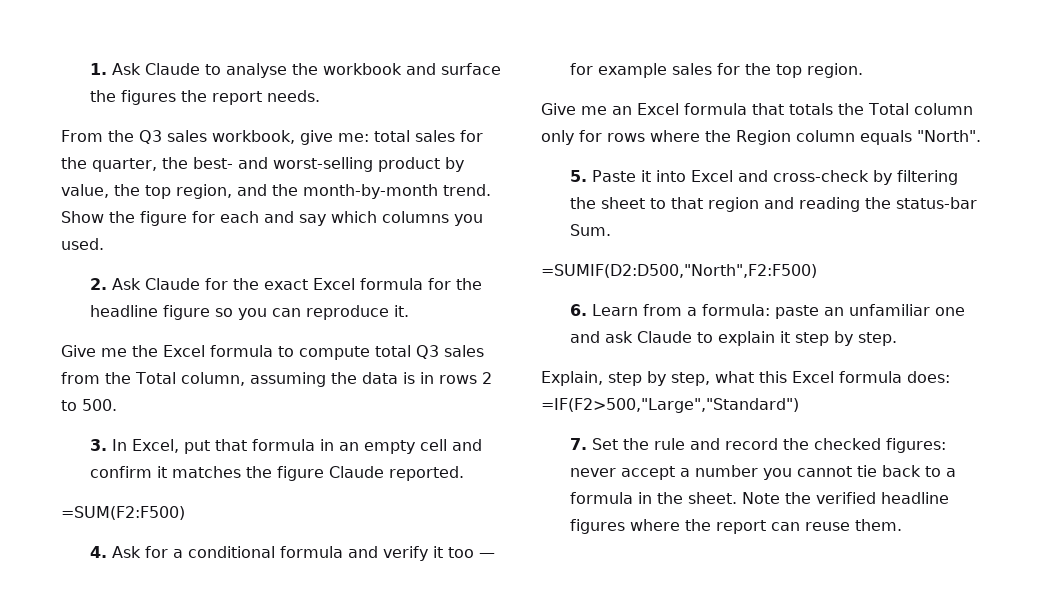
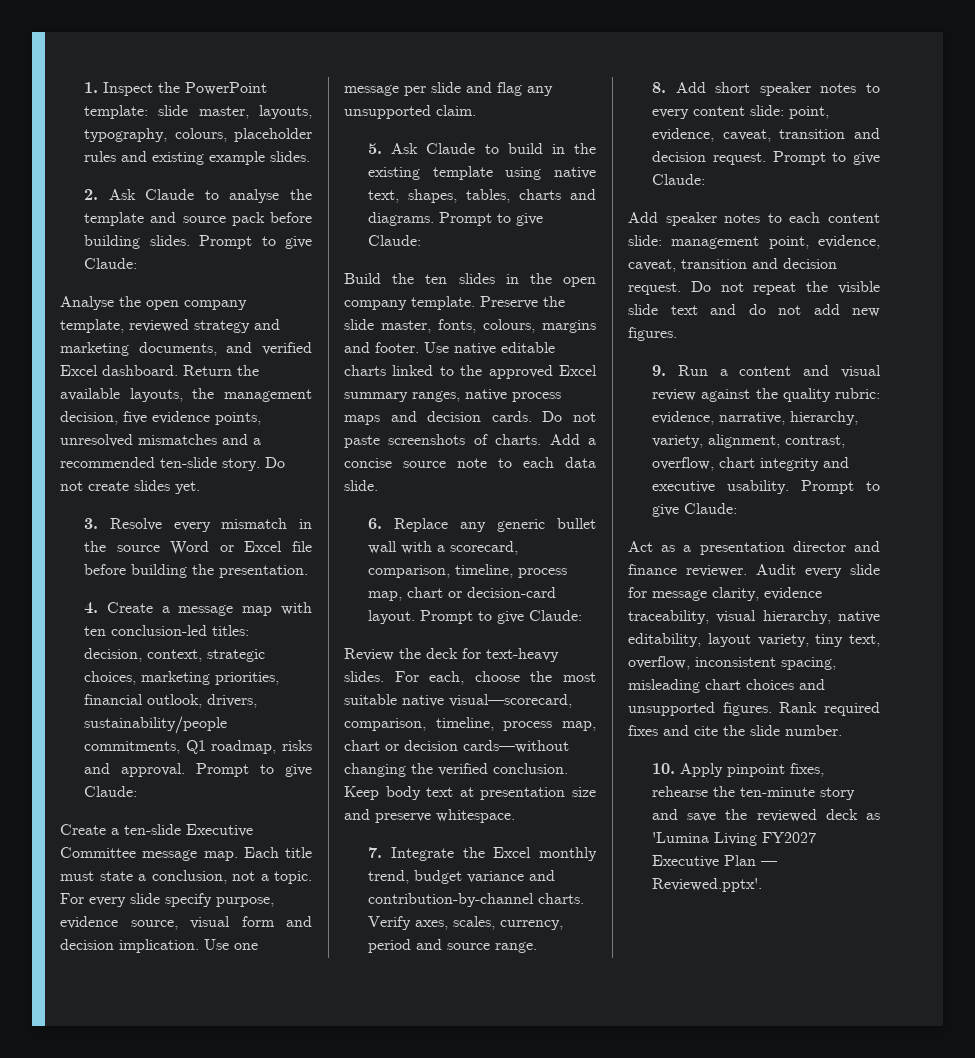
- 1. Ask Claude to analyse the workbook and surface the figures the report needs.
- From the Q3 sales workbook, give me: total sales for the quarter, the best- and worst-selling product by value, the top region, and the month-by-month trend. Show the figure for each and say which columns you used.
- 2. Ask Claude for the exact Excel formula for the headline figure so you can reproduce it.
- Give me the Excel formula to compute total Q3 sales from the Total column, assuming the data is in rows 2 to 500.
- 3. In Excel, put that formula in an empty cell and confirm it matches the figure Claude reported.
- =SUM(F2:F500)
- 4. Ask for a conditional formula and verify it too — for example sales for the top region.
- Give me an Excel formula that totals the Total column only for rows where the Region column equals "North".
- 5. Paste it into Excel and cross-check by filtering the sheet to that region and reading the status-bar Sum.
- =SUMIF(D2:D500,"North",F2:F500)
- 6. Learn from a formula: paste an unfamiliar one and ask Claude to explain it step by step.
- Explain, step by step, what this Excel formula does: =IF(F2>500,"Large","Standard")
- 7. Set the rule and record the checked figures: never accept a number you cannot tie back to a formula in the sheet. Note the verified headline figures where the report can reuse them.
+ 1. Inspect the PowerPoint template: slide master, layouts, typography, colours, placeholder rules and existing example slides.
+ 2. Ask Claude to analyse the template and source pack before building slides. Prompt to give Claude:
+ Analyse the open company template, reviewed strategy and marketing documents, and verified Excel dashboard. Return the available layouts, the management decision, five evidence points, unresolved mismatches and a recommended ten-slide story. Do not create slides yet.
+ 3. Resolve every mismatch in the source Word or Excel file before building the presentation.
+ 4. Create a message map with ten conclusion-led titles: decision, context, strategic choices, marketing priorities, financial outlook, drivers, sustainability/people commitments, Q1 roadmap, risks and approval. Prompt to give Claude:
+ Create a ten-slide Executive Committee message map. Each title must state a conclusion, not a topic. For every slide specify purpose, evidence source, visual form and decision implication. Use one message per slide and flag any unsupported claim.
+ 5. Ask Claude to build in the existing template using native text, shapes, tables, charts and diagrams. Prompt to give Claude:
+ Build the ten slides in the open company template. Preserve the slide master, fonts, colours, margins and footer. Use native editable charts linked to the approved Excel summary ranges, native process maps and decision cards. Do not paste screenshots of charts. Add a concise source note to each data slide.
+ 6. Replace any generic bullet wall with a scorecard, comparison, timeline, process map, chart or decision-card layout. Prompt to give Claude:
+ Review the deck for text-heavy slides. For each, choose the most suitable native visual—scorecard, comparison, timeline, process map, chart or decision cards—without changing the verified conclusion. Keep body text at presentation size and preserve whitespace.
+ 7. Integrate the Excel monthly trend, budget variance and contribution-by-channel charts. Verify axes, scales, currency, period and source range.
+ 8. Add short speaker notes to every content slide: point, evidence, caveat, transition and decision request. Prompt to give Claude:
+ Add speaker notes to each content slide: management point, evidence, caveat, transition and decision request. Do not repeat the visible slide text and do not add new figures.
+ 9. Run a content and visual review against the quality rubric: evidence, narrative, hierarchy, variety, alignment, contrast, overflow, chart integrity and executive usability. Prompt to give Claude:
+ Act as a presentation director and finance reviewer. Audit every slide for message clarity, evidence traceability, visual hierarchy, native editability, layout variety, tiny text, overflow, inconsistent spacing, misleading chart choices and unsupported figures. Rank required fixes and cite the slide number.
+ 10. Apply pinpoint fixes, rehearse the ten-minute story and save the reviewed deck as 'Lumina Living FY2027 Executive Plan — Reviewed.pptx'.

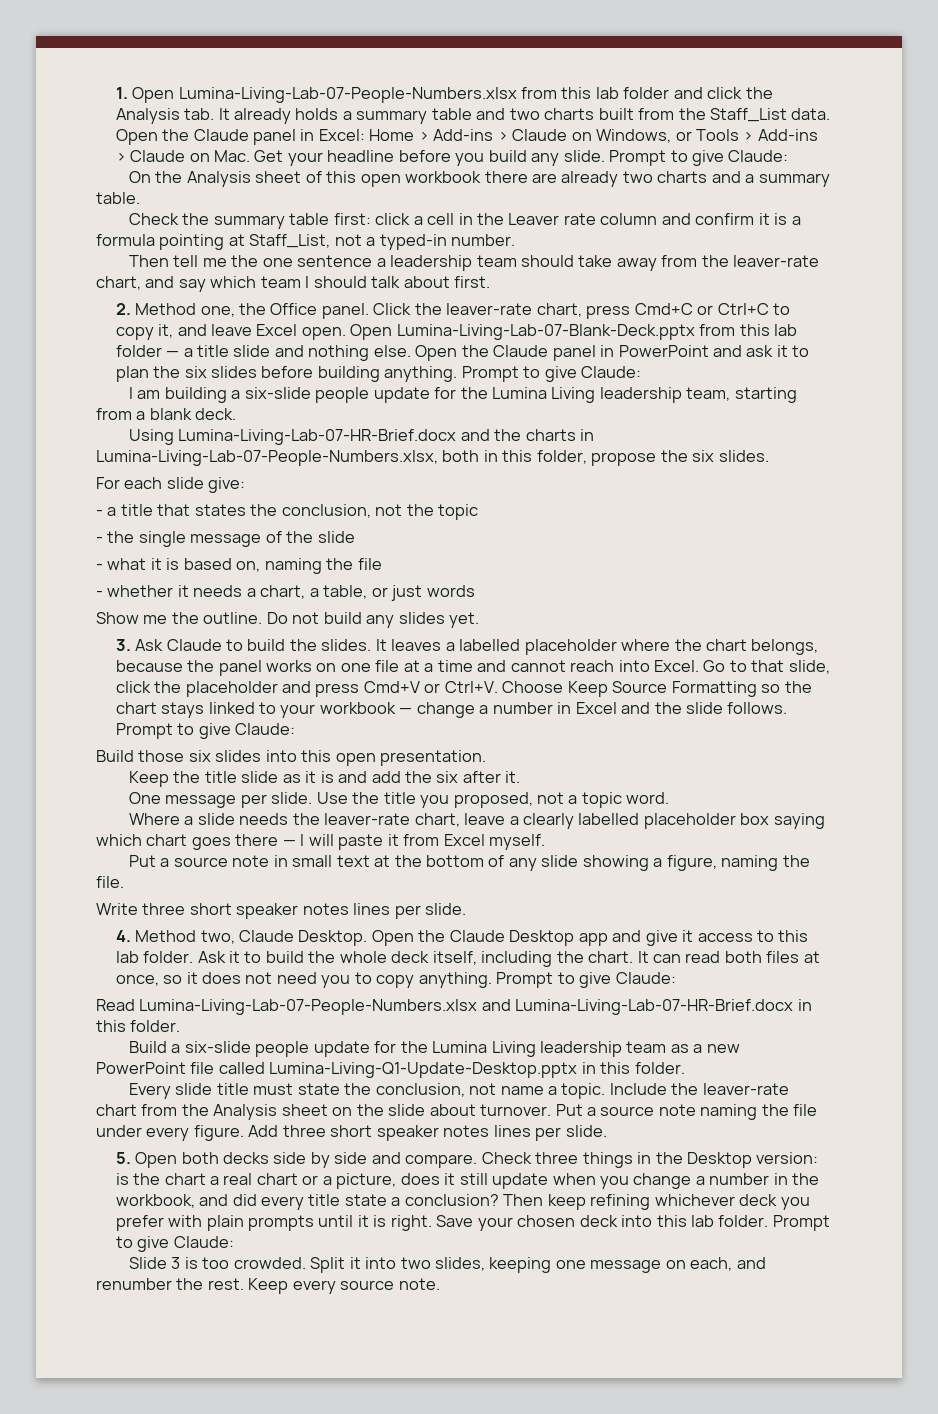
- 1. Inspect the PowerPoint template: slide master, layouts, typography, colours, placeholder rules and existing example slides.
- 2. Ask Claude to analyse the template and source pack before building slides. Prompt to give Claude:
- Analyse the open company template, reviewed strategy and marketing documents, and verified Excel dashboard. Return the available layouts, the management decision, five evidence points, unresolved mismatches and a recommended ten-slide story. Do not create slides yet.
- 3. Resolve every mismatch in the source Word or Excel file before building the presentation.
- 4. Create a message map with ten conclusion-led titles: decision, context, strategic choices, marketing priorities, financial outlook, drivers, sustainability/people commitments, Q1 roadmap, risks and approval. Prompt to give Claude:
- Create a ten-slide Executive Committee message map. Each title must state a conclusion, not a topic. For every slide specify purpose, evidence source, visual form and decision implication. Use one message per slide and flag any unsupported claim.
- 5. Ask Claude to build in the existing template using native text, shapes, tables, charts and diagrams.
+ 1. Open Lumina-Living-Lab-07-People-Numbers.xlsx from this lab folder and click the Analysis tab. It already holds a summary table and two charts built from the Staff_List data. Open the Claude panel in Excel: Home > Add-ins > Claude on Windows, or Tools > Add-ins > Claude on Mac. Get your headline before you build any slide. Prompt to give Claude:
+ On the Analysis sheet of this open workbook there are already two charts and a summary table.
+ Check the summary table first: click a cell in the Leaver rate column and confirm it is a formula pointing at Staff_List, not a typed-in number.
+ Then tell me the one sentence a leadership team should take away from the leaver-rate chart, and say which team I should talk about first.
+ 2. Method one, the Office panel. Click the leaver-rate chart, press Cmd+C or Ctrl+C to copy it, and leave Excel open. Open Lumina-Living-Lab-07-Blank-Deck.pptx from this lab folder — a title slide and nothing else. Open the Claude panel in PowerPoint and ask it to plan the six slides before building anything. Prompt to give Claude:
+ I am building a six-slide people update for the Lumina Living leadership team, starting from a blank deck.
+ Using Lumina-Living-Lab-07-HR-Brief.docx and the charts in Lumina-Living-Lab-07-People-Numbers.xlsx, both in this folder, propose the six slides.
+ For each slide give:
+ - a title that states the conclusion, not the topic
+ - the single message of the slide
+ - what it is based on, naming the file
+ - whether it needs a chart, a table, or just words
+ Show me the outline. Do not build any slides yet.
+ 3. Ask Claude to build the slides. It leaves a labelled placeholder where the chart belongs, because the panel works on one file at a time and cannot reach into Excel. Go to that slide, click the placeholder and press Cmd+V or Ctrl+V. Choose Keep Source Formatting so the chart stays linked to your workbook — change a number in Excel and the slide follows.
- Build the ten slides in the open company template. Preserve the slide master, fonts, colours, margins and footer. Use native editable charts linked to the approved Excel summary ranges, native process maps and decision cards. Do not paste screenshots of charts. Add a concise source note to each data slide.
- 6. Replace any generic bullet wall with a scorecard, comparison, timeline, process map, chart or decision-card layout. Prompt to give Claude:
- Review the deck for text-heavy slides. For each, choose the most suitable native visual—scorecard, comparison, timeline, process map, chart or decision cards—without changing the verified conclusion. Keep body text at presentation size and preserve whitespace.
- 7. Integrate the Excel monthly trend, budget variance and contribution-by-channel charts. Verify axes, scales, currency, period and source range.
- 8. Add short speaker notes to every content slide: point, evidence, caveat, transition and decision request. Prompt to give Claude:
- Add speaker notes to each content slide: management point, evidence, caveat, transition and decision request. Do not repeat the visible slide text and do not add new figures.
- 9. Run a content and visual review against the quality rubric: evidence, narrative, hierarchy, variety, alignment, contrast, overflow, chart integrity and executive usability. Prompt to give Claude:
- Act as a presentation director and finance reviewer. Audit every slide for message clarity, evidence traceability, visual hierarchy, native editability, layout variety, tiny text, overflow, inconsistent spacing, misleading chart choices and unsupported figures. Rank required fixes and cite the slide number.
- 10. Apply pinpoint fixes, rehearse the ten-minute story and save the reviewed deck as 'Lumina Living FY2027 Executive Plan — Reviewed.pptx'.
+ Build those six slides into this open presentation.
+ Keep the title slide as it is and add the six after it.
+ One message per slide. Use the title you proposed, not a topic word.
+ Where a slide needs the leaver-rate chart, leave a clearly labelled placeholder box saying which chart goes there — I will paste it from Excel myself.
+ Put a source note in small text at the bottom of any slide showing a figure, naming the file.
+ Write three short speaker notes lines per slide.
+ 4. Method two, Claude Desktop. Open the Claude Desktop app and give it access to this lab folder. Ask it to build the whole deck itself, including the chart. It can read both files at once, so it does not need you to copy anything. Prompt to give Claude:
+ Read Lumina-Living-Lab-07-People-Numbers.xlsx and Lumina-Living-Lab-07-HR-Brief.docx in this folder.
+ Build a six-slide people update for the Lumina Living leadership team as a new PowerPoint file called Lumina-Living-Q1-Update-Desktop.pptx in this folder.
+ Every slide title must state the conclusion, not name a topic. Include the leaver-rate chart from the Analysis sheet on the slide about turnover. Put a source note naming the file under every figure. Add three short speaker notes lines per slide.
+ 5. Open both decks side by side and compare. Check three things in the Desktop version: is the chart a real chart or a picture, does it still update when you change a number in the workbook, and did every title state a conclusion? Then keep refining whichever deck you prefer with plain prompts until it is right. Save your chosen deck into this lab folder. Prompt to give Claude:
+ Slide 3 is too crowded. Split it into two slides, keeping one message on each, and renumber the rest. Keep every source note.

